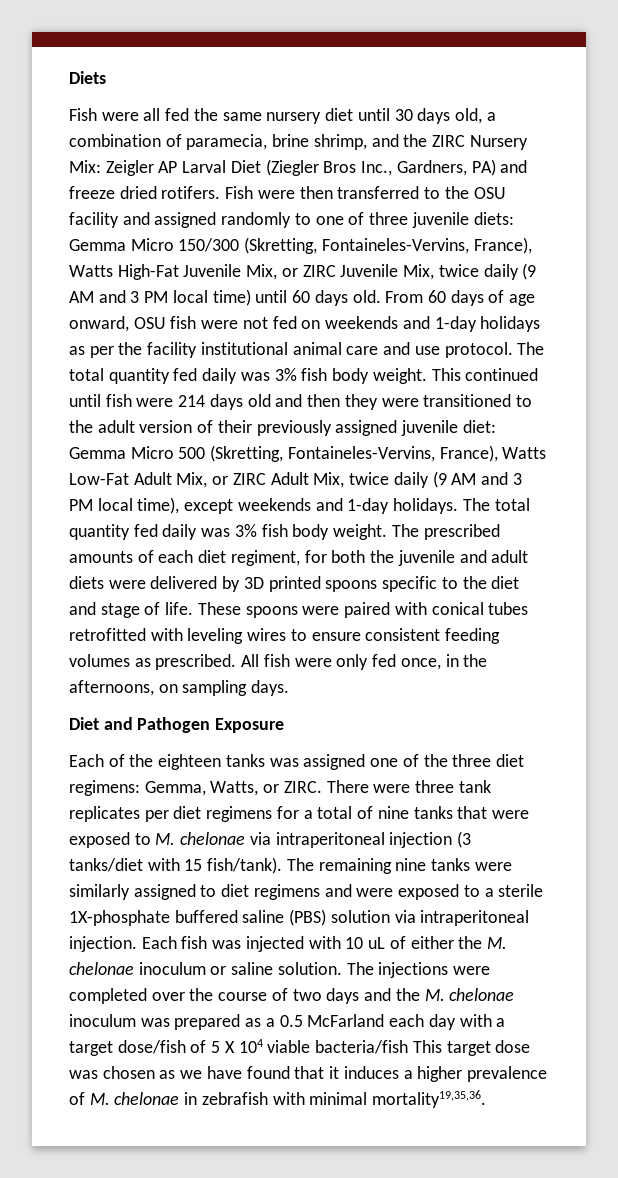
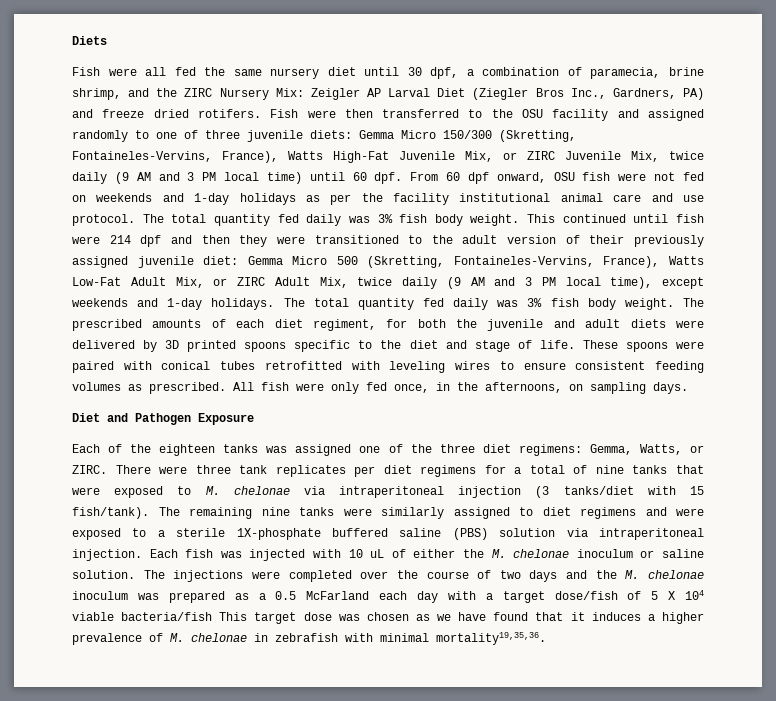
- Fish were all fed the same nursery diet until 30 days old, a combination of paramecia, brine shrimp, and the ZIRC Nursery Mix: Zeigler AP Larval Diet (Ziegler Bros Inc., Gardners, PA) and freeze dried rotifers.
+ Fish were all fed the same nursery diet until 30 dpf, a combination of paramecia, brine shrimp, and the ZIRC Nursery Mix: Zeigler AP Larval Diet (Ziegler Bros Inc., Gardners, PA) and freeze dried rotifers.
- Gemma Micro 150/300 (Skretting, Fontaineles-Vervins, France), Watts High-Fat Juvenile Mix, or ZIRC Juvenile Mix, twice daily (9 AM and 3 PM local time) until 60 days old. From 60 days of age onward, OSU fish were not fed on weekends and 1-day holidays as per the facility institutional animal care and use protocol.
+ Gemma Micro 150/300 (Skretting, Fontaineles-Vervins, France), Watts High-Fat Juvenile Mix, or ZIRC Juvenile Mix, twice daily (9 AM and 3 PM local time) until 60 dpf. From 60 dpf onward, OSU fish were not fed on weekends and 1-day holidays as per the facility institutional animal care and use protocol.
- This continued until fish were 214 days old and then they were transitioned to the adult version of their previously assigned juvenile diet: Gemma Micro 500 (Skretting, Fontaineles-Vervins, France), Watts Low-Fat Adult Mix, or ZIRC Adult Mix, twice daily (9 AM and 3 PM local time), except weekends and 1-day holidays.
+ This continued until fish were 214 dpf and then they were transitioned to the adult version of their previously assigned juvenile diet: Gemma Micro 500 (Skretting, Fontaineles-Vervins, France), Watts Low-Fat Adult Mix, or ZIRC Adult Mix, twice daily (9 AM and 3 PM local time), except weekends and 1-day holidays.

